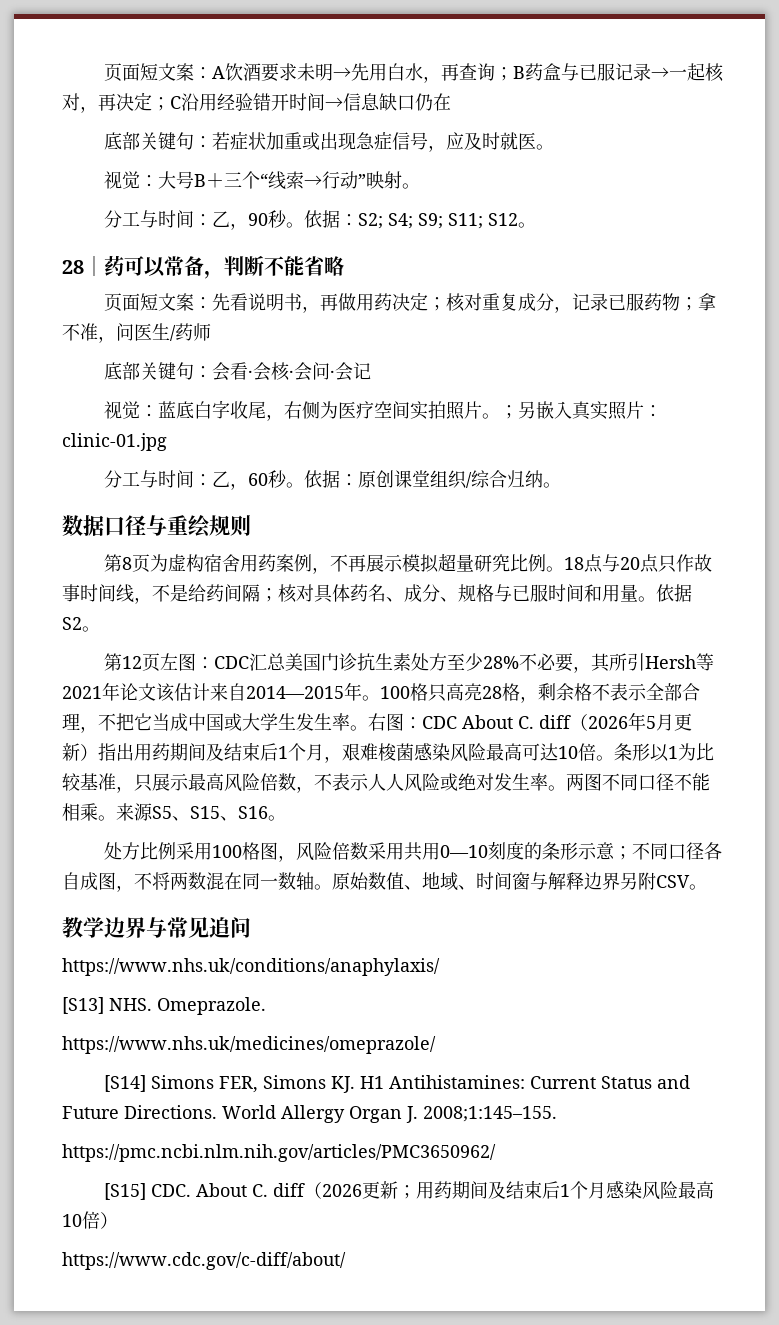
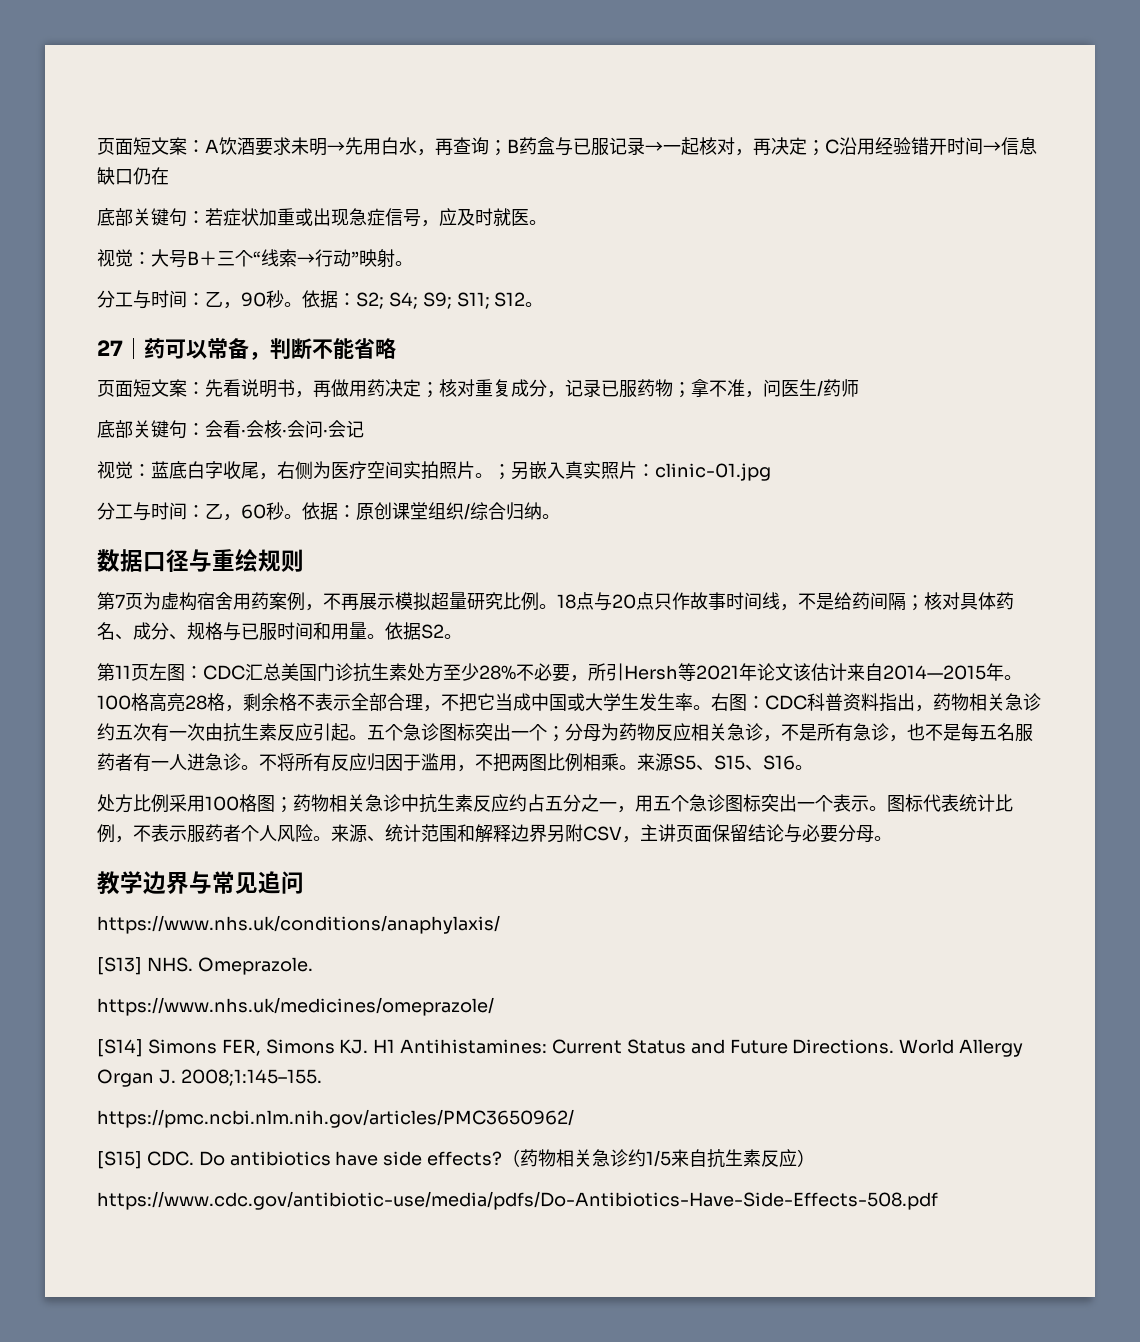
- 28｜药可以常备，判断不能省略
+ 27｜药可以常备，判断不能省略
- 第8页为虚构宿舍用药案例，不再展示模拟超量研究比例。
+ 第7页为虚构宿舍用药案例，不再展示模拟超量研究比例。
- 第12页左图：CDC汇总美国门诊抗生素处方至少28%不必要，其所引Hersh等2021年论文该估计来自2014—2015年。
+ 第11页左图：CDC汇总美国门诊抗生素处方至少28%不必要，所引Hersh等2021年论文该估计来自2014—2015年。
- 100格只高亮28格，剩余格不表示全部合理，不把它当成中国或大学生发生率。
+ 100格高亮28格，剩余格不表示全部合理，不把它当成中国或大学生发生率。
- 右图：CDC About C. diff（2026年5月更新）指出用药期间及结束后1个月，艰难梭菌感染风险最高可达10倍。条形以1为比较基准，只展示最高风险倍数，不表示人人风险或绝对发生率。两图不同口径不能相乘。
+ 右图：CDC科普资料指出，药物相关急诊约五次有一次由抗生素反应引起。五个急诊图标突出一个；分母为药物反应相关急诊，不是所有急诊，也不是每五名服药者有一人进急诊。不将所有反应归因于滥用，不把两图比例相乘。
- 处方比例采用100格图，风险倍数采用共用0—10刻度的条形示意；不同口径各自成图，不将两数混在同一数轴。原始数值、地域、时间窗与解释边界另附CSV。
+ 处方比例采用100格图；药物相关急诊中抗生素反应约占五分之一，用五个急诊图标突出一个表示。图标代表统计比例，不表示服药者个人风险。来源、统计范围和解释边界另附CSV，主讲页面保留结论与必要分母。
- [S15] CDC. About C. diff（2026更新；用药期间及结束后1个月感染风险最高10倍）
+ [S15] CDC. Do antibiotics have side effects?（药物相关急诊约1/5来自抗生素反应）
- https://www.cdc.gov/c-diff/about/
+ https://www.cdc.gov/antibiotic-use/media/pdfs/Do-Antibiotics-Have-Side-Effects-508.pdf

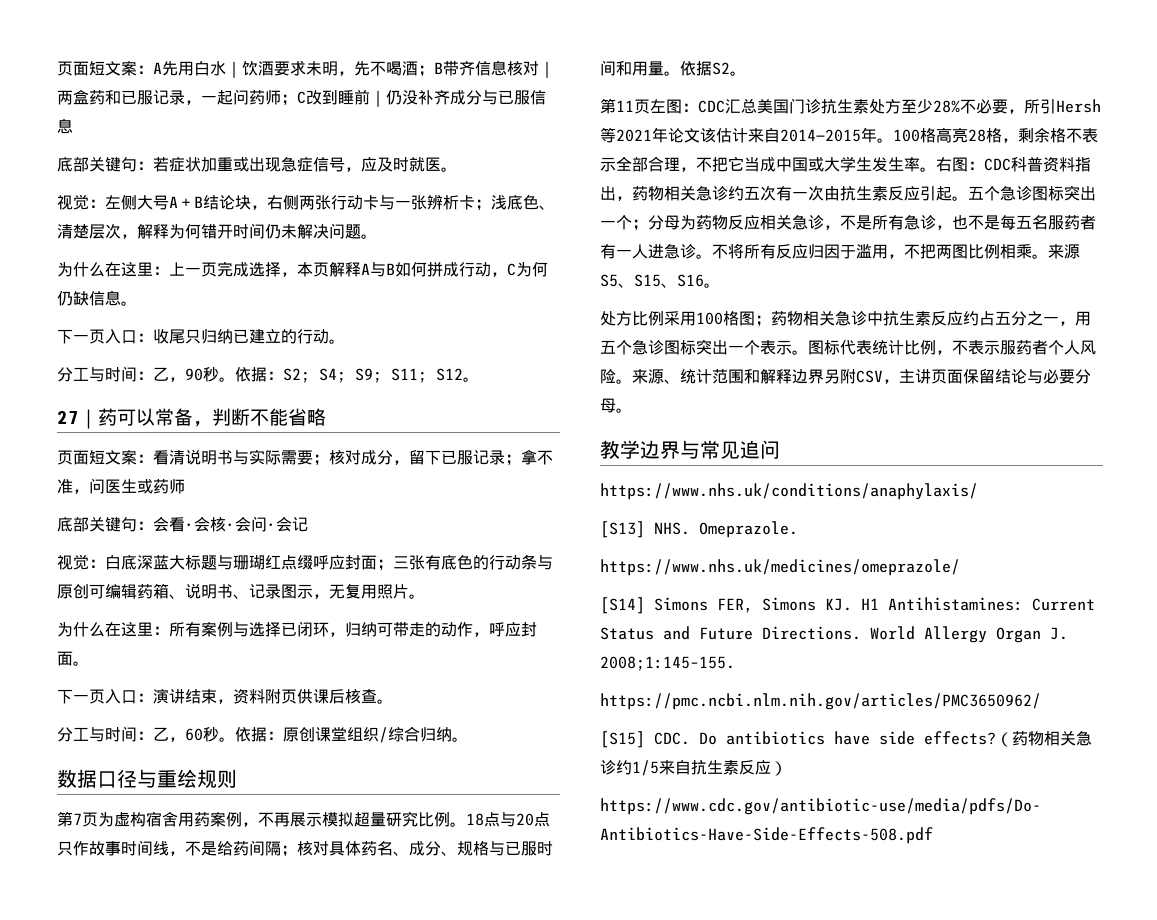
- 页面短文案：A饮酒要求未明→先用白水，再查询；B药盒与已服记录→一起核对，再决定；C沿用经验错开时间→信息缺口仍在
+ 页面短文案：A先用白水｜饮酒要求未明，先不喝酒；B带齐信息核对｜两盒药和已服记录，一起问药师；C改到睡前｜仍没补齐成分与已服信息
- 视觉：大号B＋三个“线索→行动”映射。
+ 视觉：左侧大号A＋B结论块，右侧两张行动卡与一张辨析卡；浅底色、清楚层次，解释为何错开时间仍未解决问题。
+ 为什么在这里：上一页完成选择，本页解释A与B如何拼成行动，C为何仍缺信息。
+ 下一页入口：收尾只归纳已建立的行动。
- 页面短文案：先看说明书，再做用药决定；核对重复成分，记录已服药物；拿不准，问医生/药师
+ 页面短文案：看清说明书与实际需要；核对成分，留下已服记录；拿不准，问医生或药师
- 视觉：蓝底白字收尾，右侧为医疗空间实拍照片。；另嵌入真实照片：clinic-01.jpg
+ 视觉：白底深蓝大标题与珊瑚红点缀呼应封面；三张有底色的行动条与原创可编辑药箱、说明书、记录图示，无复用照片。
+ 为什么在这里：所有案例与选择已闭环，归纳可带走的动作，呼应封面。
+ 下一页入口：演讲结束，资料附页供课后核查。

